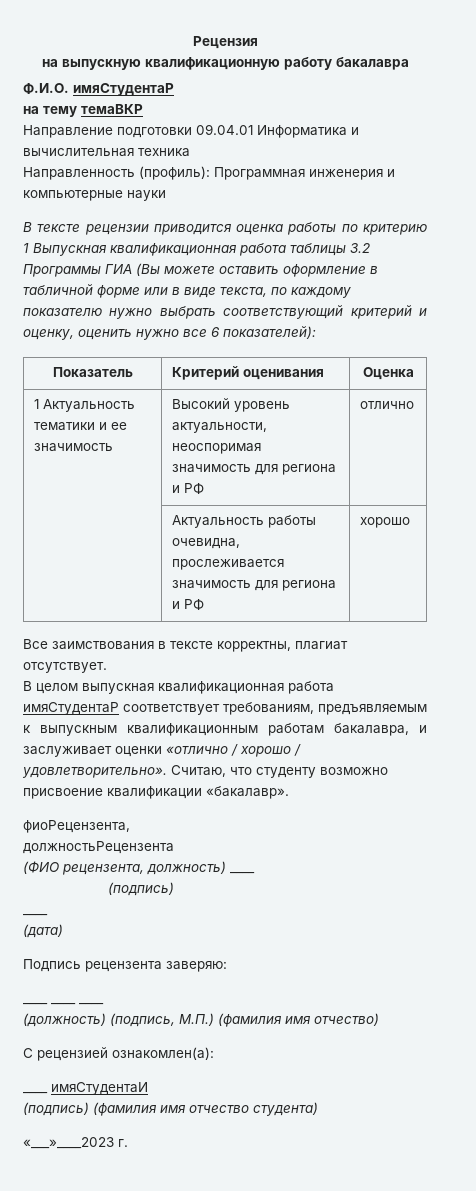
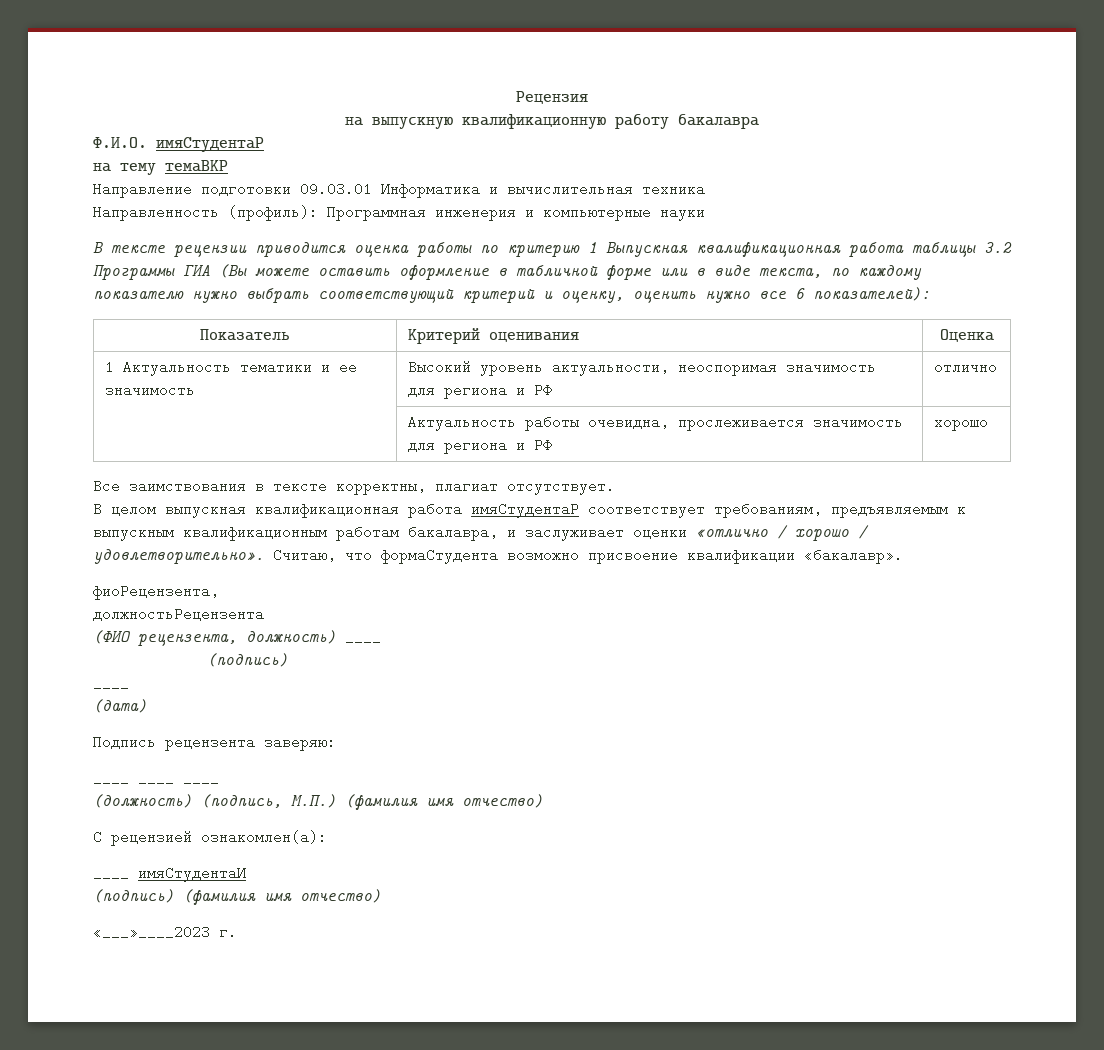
- Направление подготовки 09.04.01 Информатика и вычислительная техника
+ Направление подготовки 09.03.01 Информатика и вычислительная техника
- Считаю, что студенту возможно присвоение квалификации «бакалавр».
+ Считаю, что формаСтудента возможно присвоение квалификации «бакалавр».
- (подпись) (фамилия имя отчество студента)
+ (подпись) (фамилия имя отчество)

